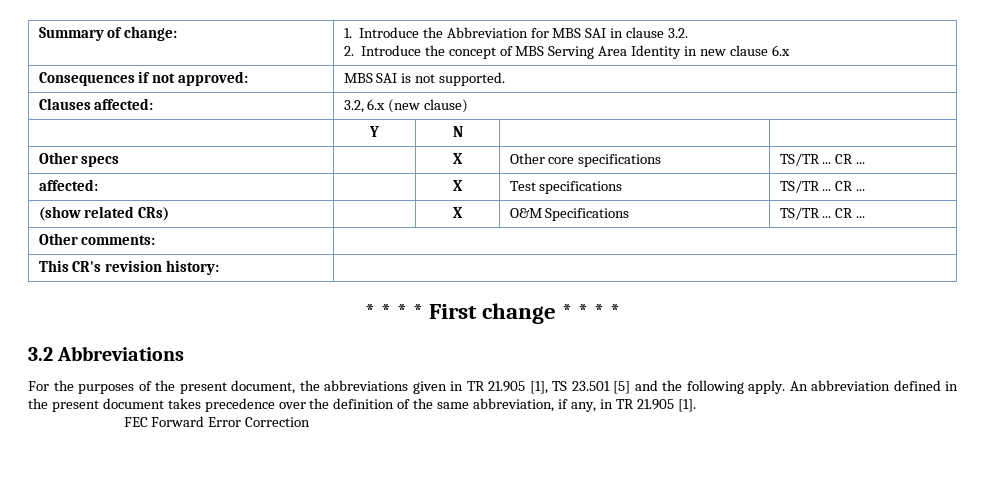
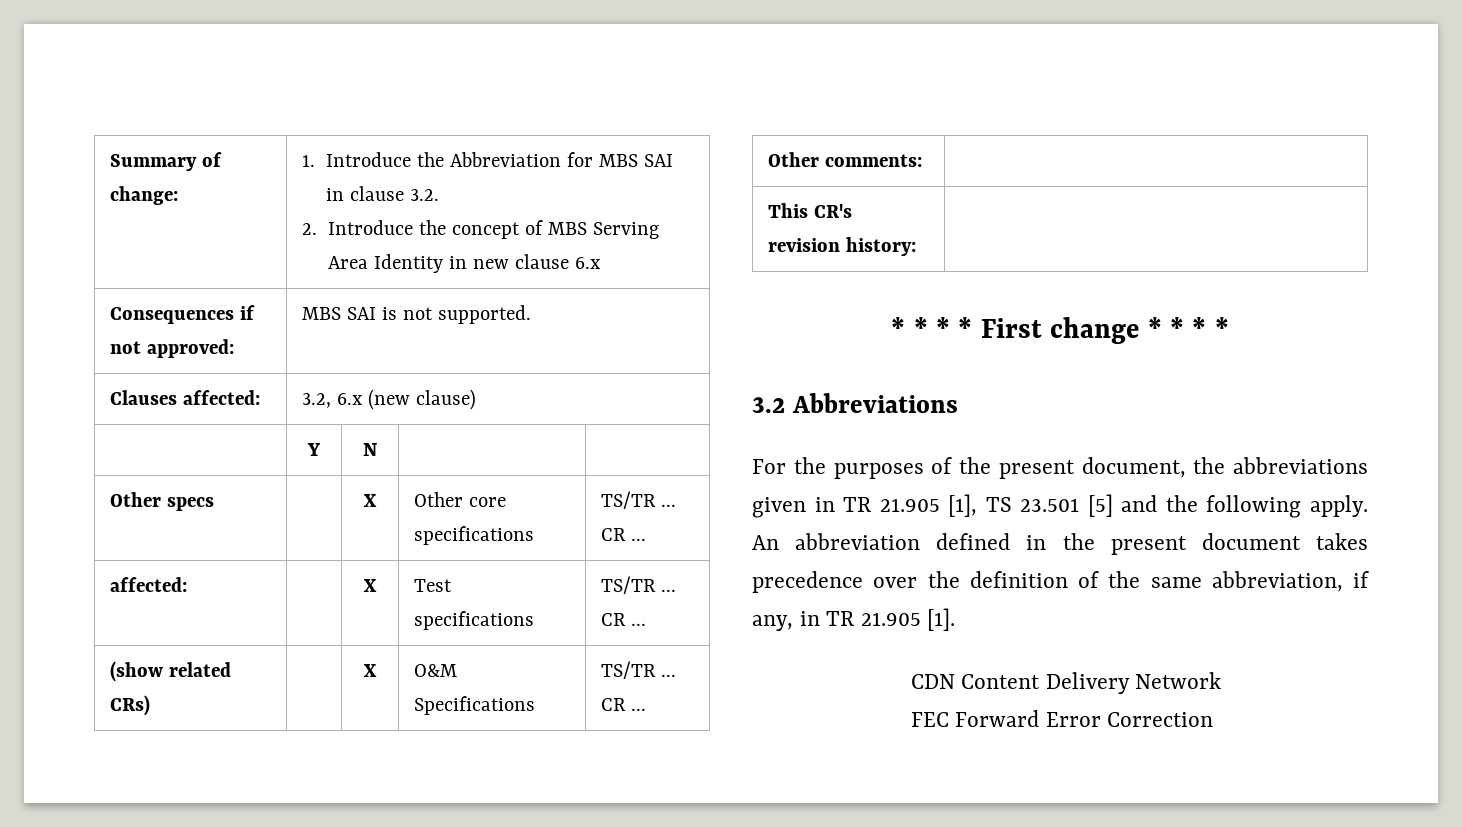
+ CDN Content Delivery Network

